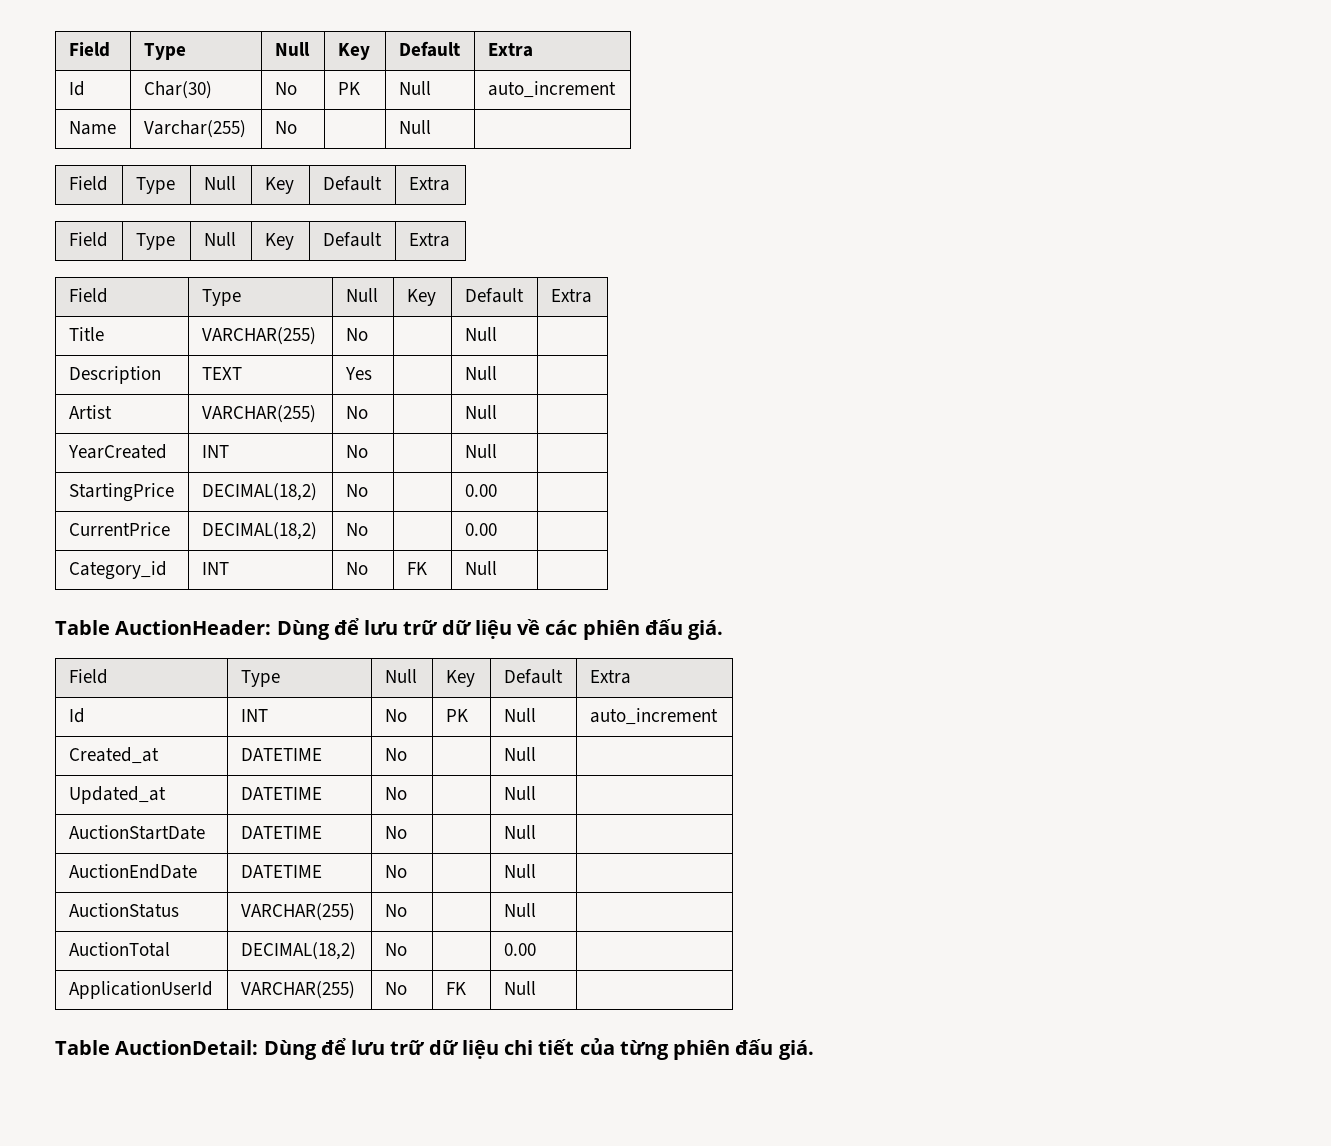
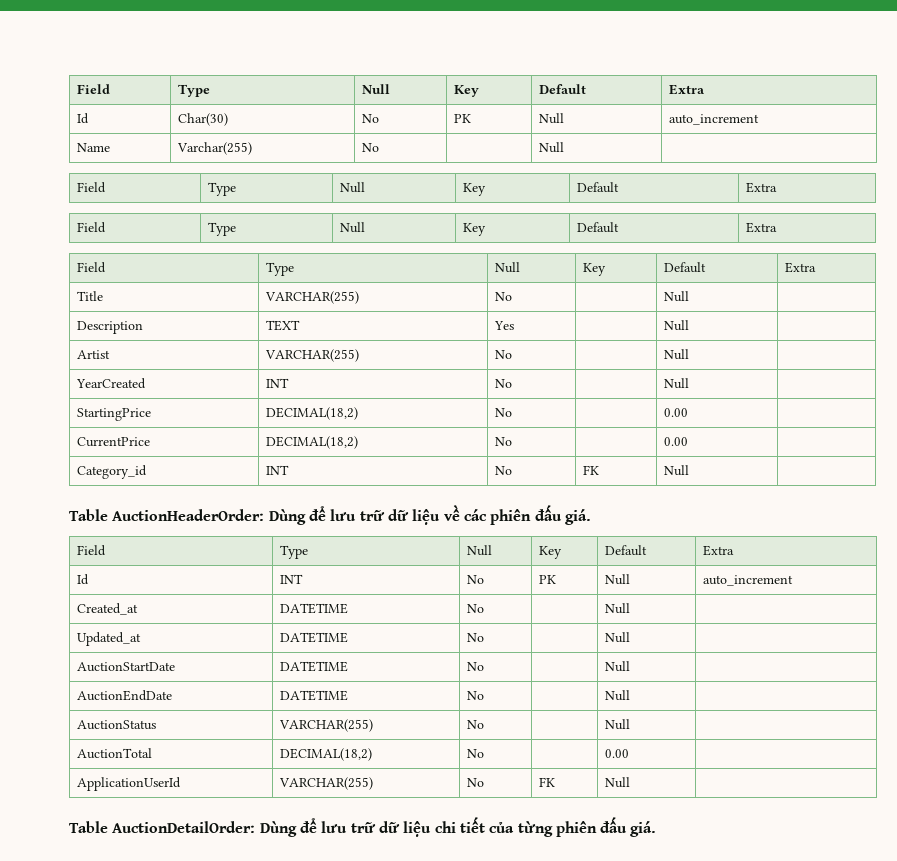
- Table AuctionHeader: Dùng để lưu trữ dữ liệu về các phiên đấu giá.
+ Table AuctionHeaderOrder: Dùng để lưu trữ dữ liệu về các phiên đấu giá.
- Table AuctionDetail: Dùng để lưu trữ dữ liệu chi tiết của từng phiên đấu giá.
+ Table AuctionDetailOrder: Dùng để lưu trữ dữ liệu chi tiết của từng phiên đấu giá.

